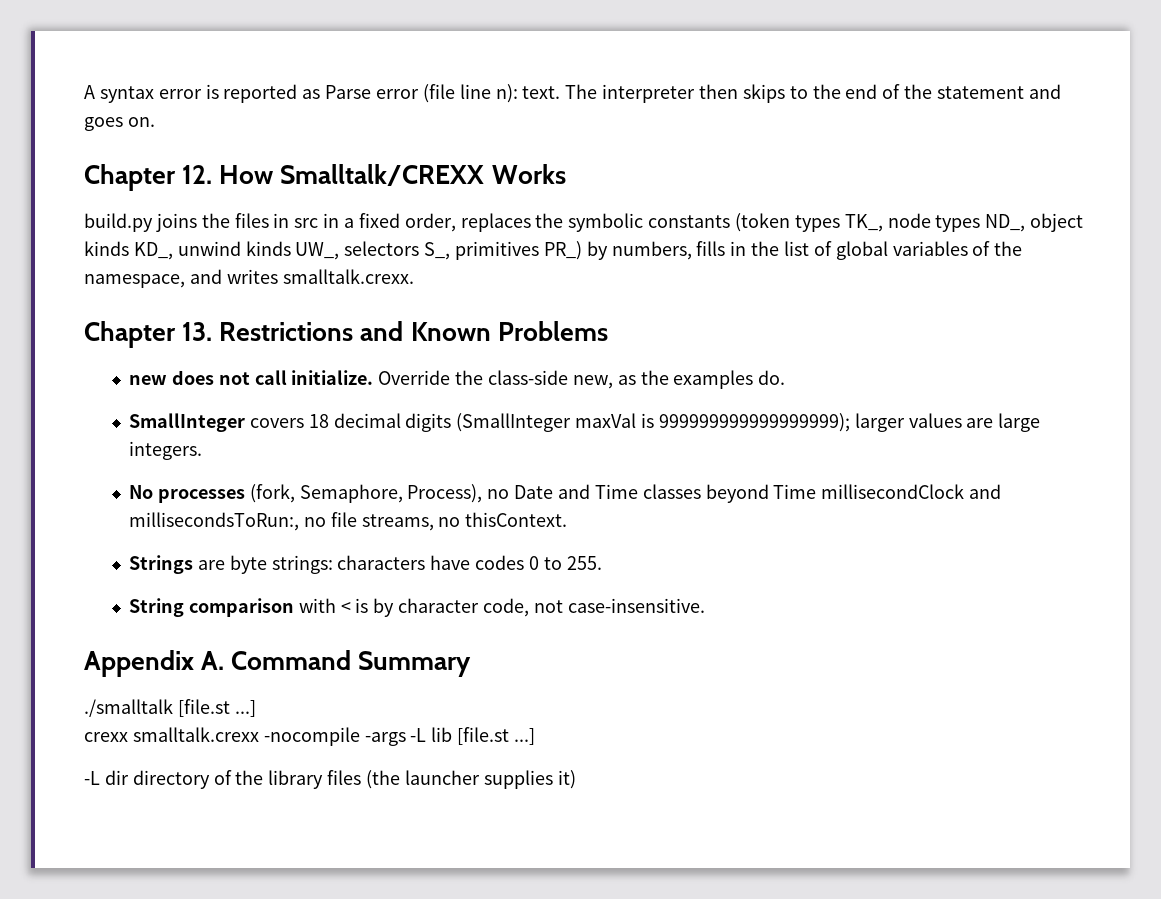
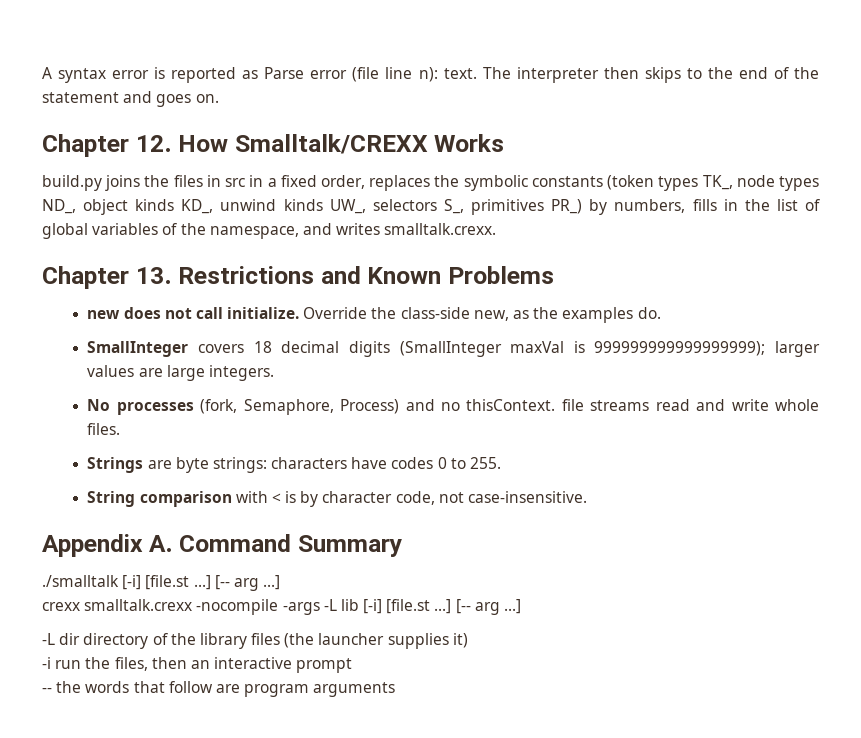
- No processes (fork, Semaphore, Process), no Date and Time classes beyond Time millisecondClock and millisecondsToRun:, no file streams, no thisContext.
+ No processes (fork, Semaphore, Process) and no thisContext. file streams read and write whole files.
- ./smalltalk [file.st ...]
+ ./smalltalk [-i] [file.st ...] [-- arg ...]
- crexx smalltalk.crexx -nocompile -args -L lib [file.st ...]
+ crexx smalltalk.crexx -nocompile -args -L lib [-i] [file.st ...] [-- arg ...]
+ -i run the files, then an interactive prompt
+ -- the words that follow are program arguments

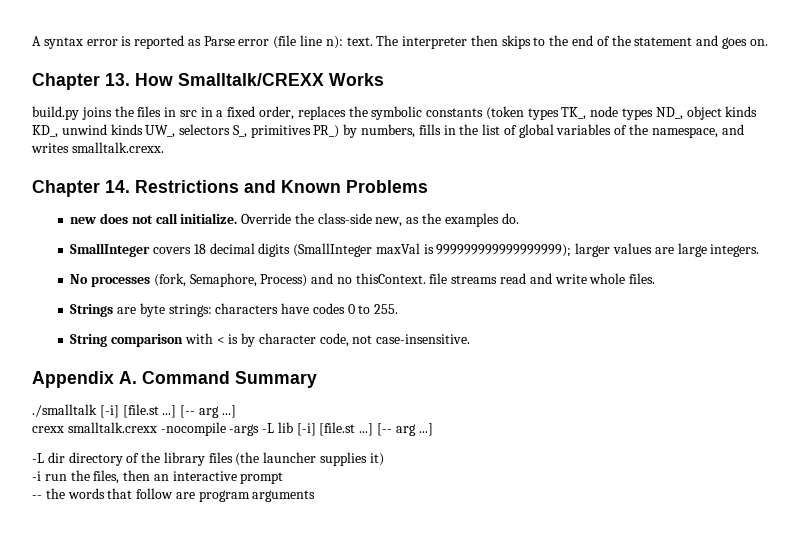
- Chapter 12. How Smalltalk/CREXX Works
+ Chapter 13. How Smalltalk/CREXX Works
- Chapter 13. Restrictions and Known Problems
+ Chapter 14. Restrictions and Known Problems

